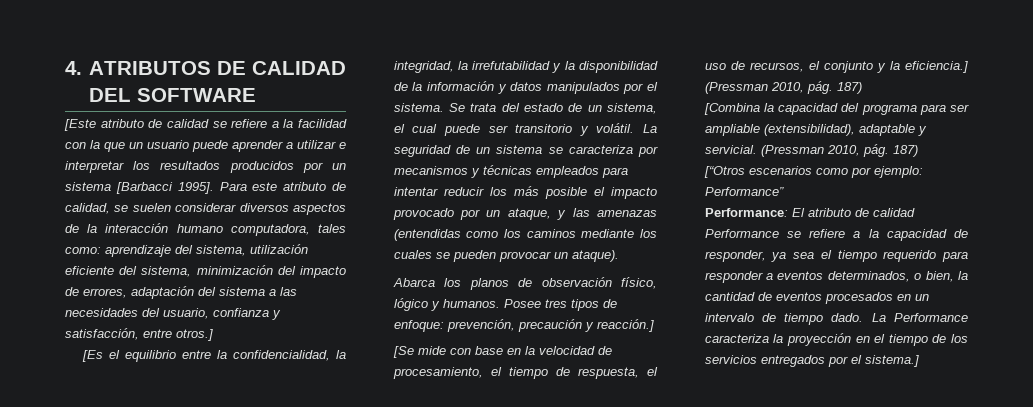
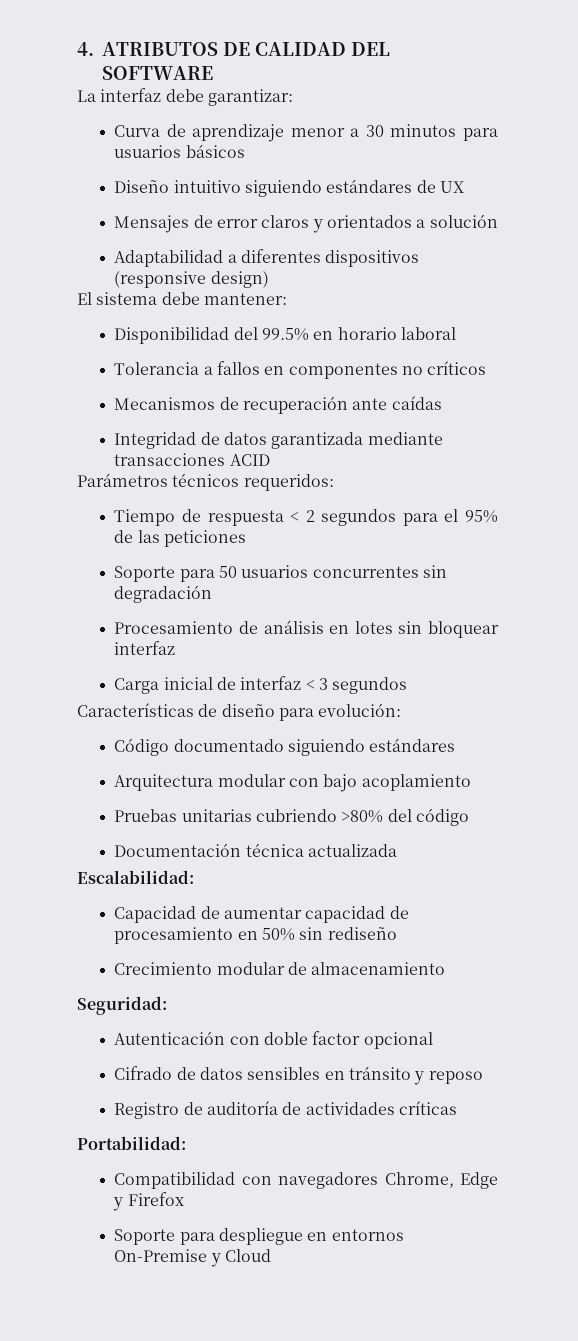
- [Este atributo de calidad se refiere a la facilidad con la que un usuario puede aprender a utilizar e interpretar los resultados producidos por un sistema [Barbacci 1995]. Para este atributo de calidad, se suelen considerar diversos aspectos de la interacción humano computadora, tales como: aprendizaje del sistema, utilización eficiente del sistema, minimización del impacto de errores, adaptación del sistema a las necesidades del usuario, confianza y satisfacción, entre otros.]
- [Es el equilibrio entre la confidencialidad, la integridad, la irrefutabilidad y la disponibilidad de la información y datos manipulados por el sistema. Se trata del estado de un sistema, el cual puede ser transitorio y volátil. La seguridad de un sistema se caracteriza por mecanismos y técnicas empleados para intentar reducir los más posible el impacto provocado por un ataque, y las amenazas (entendidas como los caminos mediante los cuales se pueden provocar un ataque).
- Abarca los planos de observación físico, lógico y humanos. Posee tres tipos de enfoque: prevención, precaución y reacción.]
- [Se mide con base en la velocidad de procesamiento, el tiempo de respuesta, el uso de recursos, el conjunto y la eficiencia.] (Pressman 2010, pág. 187)
- [Combina la capacidad del programa para ser ampliable (extensibilidad), adaptable y servicial. (Pressman 2010, pág. 187)
- [“Otros escenarios como por ejemplo: Performance”
- Performance: El atributo de calidad Performance se refiere a la capacidad de responder, ya sea el tiempo requerido para responder a eventos determinados, o bien, la cantidad de eventos procesados en un intervalo de tiempo dado. La Performance caracteriza la proyección en el tiempo de los servicios entregados por el sistema.]
+ La interfaz debe garantizar:
+ Curva de aprendizaje menor a 30 minutos para usuarios básicos
+ Diseño intuitivo siguiendo estándares de UX
+ Mensajes de error claros y orientados a solución
+ Adaptabilidad a diferentes dispositivos (responsive design)
+ El sistema debe mantener:
+ Disponibilidad del 99.5% en horario laboral
+ Tolerancia a fallos en componentes no críticos
+ Mecanismos de recuperación ante caídas
+ Integridad de datos garantizada mediante transacciones ACID
+ Parámetros técnicos requeridos:
+ Tiempo de respuesta < 2 segundos para el 95% de las peticiones
+ Soporte para 50 usuarios concurrentes sin degradación
+ Procesamiento de análisis en lotes sin bloquear interfaz
+ Carga inicial de interfaz < 3 segundos
+ Características de diseño para evolución:
+ Código documentado siguiendo estándares
+ Arquitectura modular con bajo acoplamiento
+ Pruebas unitarias cubriendo >80% del código
+ Documentación técnica actualizada
+ Escalabilidad:
+ Capacidad de aumentar capacidad de procesamiento en 50% sin rediseño
+ Crecimiento modular de almacenamiento
+ Seguridad:
+ Autenticación con doble factor opcional
+ Cifrado de datos sensibles en tránsito y reposo
+ Registro de auditoría de actividades críticas
+ Portabilidad:
+ Compatibilidad con navegadores Chrome, Edge y Firefox
+ Soporte para despliegue en entornos On-Premise y Cloud

